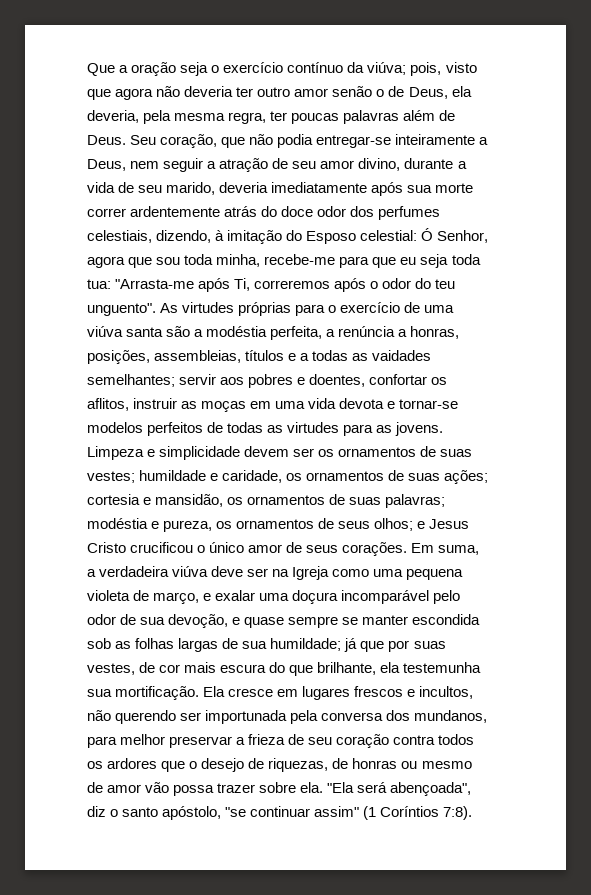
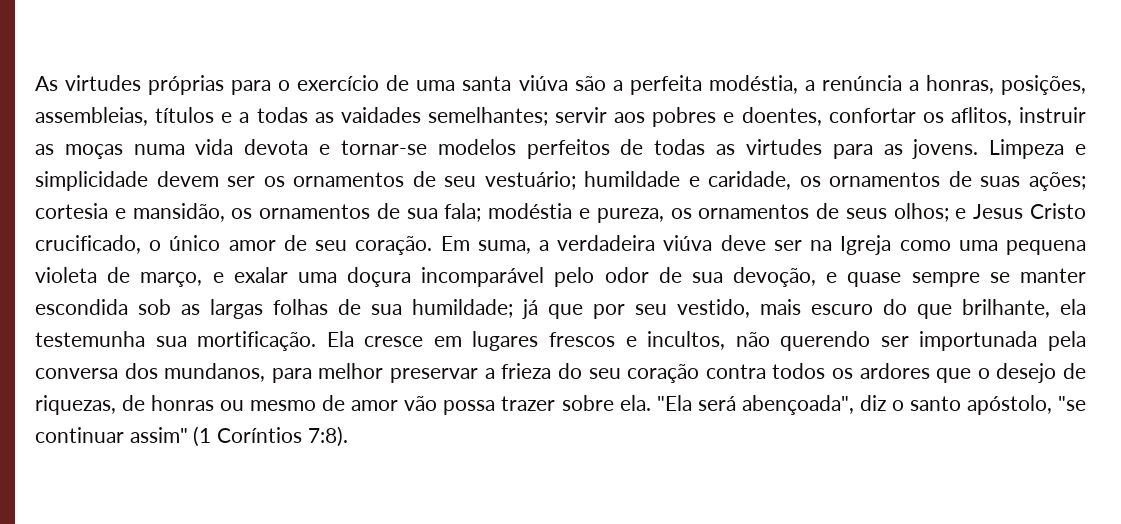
- Que a oração seja o exercício contínuo da viúva; pois, visto que agora não deveria ter outro amor senão o de Deus, ela deveria, pela mesma regra, ter poucas palavras além de Deus. Seu coração, que não podia entregar-se inteiramente a Deus, nem seguir a atração de seu amor divino, durante a vida de seu marido, deveria imediatamente após sua morte correr ardentemente atrás do doce odor dos perfumes celestiais, dizendo, à imitação do Esposo celestial: Ó Senhor, agora que sou toda minha, recebe-me para que eu seja toda tua: "Arrasta-me após Ti, correremos após o odor do teu unguento". As virtudes próprias para o exercício de uma viúva santa são a modéstia perfeita, a renúncia a honras, posições, assembleias, títulos e a todas as vaidades semelhantes; servir aos pobres e doentes, confortar os aflitos, instruir as moças em uma vida devota e tornar-se modelos perfeitos de todas as virtudes para as jovens.
+ As virtudes próprias para o exercício de uma santa viúva são a perfeita modéstia, a renúncia a honras, posições, assembleias, títulos e a todas as vaidades semelhantes; servir aos pobres e doentes, confortar os aflitos, instruir as moças numa vida devota e tornar-se modelos perfeitos de todas as virtudes para as jovens.
- Limpeza e simplicidade devem ser os ornamentos de suas vestes; humildade e caridade, os ornamentos de suas ações; cortesia e mansidão, os ornamentos de suas palavras; modéstia e pureza, os ornamentos de seus olhos; e Jesus Cristo crucificou o único amor de seus corações.
+ Limpeza e simplicidade devem ser os ornamentos de seu vestuário; humildade e caridade, os ornamentos de suas ações; cortesia e mansidão, os ornamentos de sua fala; modéstia e pureza, os ornamentos de seus olhos; e Jesus Cristo crucificado, o único amor de seu coração.
- Em suma, a verdadeira viúva deve ser na Igreja como uma pequena violeta de março, e exalar uma doçura incomparável pelo odor de sua devoção, e quase sempre se manter escondida sob as folhas largas de sua humildade; já que por suas vestes, de cor mais escura do que brilhante, ela testemunha sua mortificação.
+ Em suma, a verdadeira viúva deve ser na Igreja como uma pequena violeta de março, e exalar uma doçura incomparável pelo odor de sua devoção, e quase sempre se manter escondida sob as largas folhas de sua humildade; já que por seu vestido, mais escuro do que brilhante, ela testemunha sua mortificação.
- Ela cresce em lugares frescos e incultos, não querendo ser importunada pela conversa dos mundanos, para melhor preservar a frieza de seu coração contra todos os ardores que o desejo de riquezas, de honras ou mesmo de amor vão possa trazer sobre ela.
+ Ela cresce em lugares frescos e incultos, não querendo ser importunada pela conversa dos mundanos, para melhor preservar a frieza do seu coração contra todos os ardores que o desejo de riquezas, de honras ou mesmo de amor vão possa trazer sobre ela.

